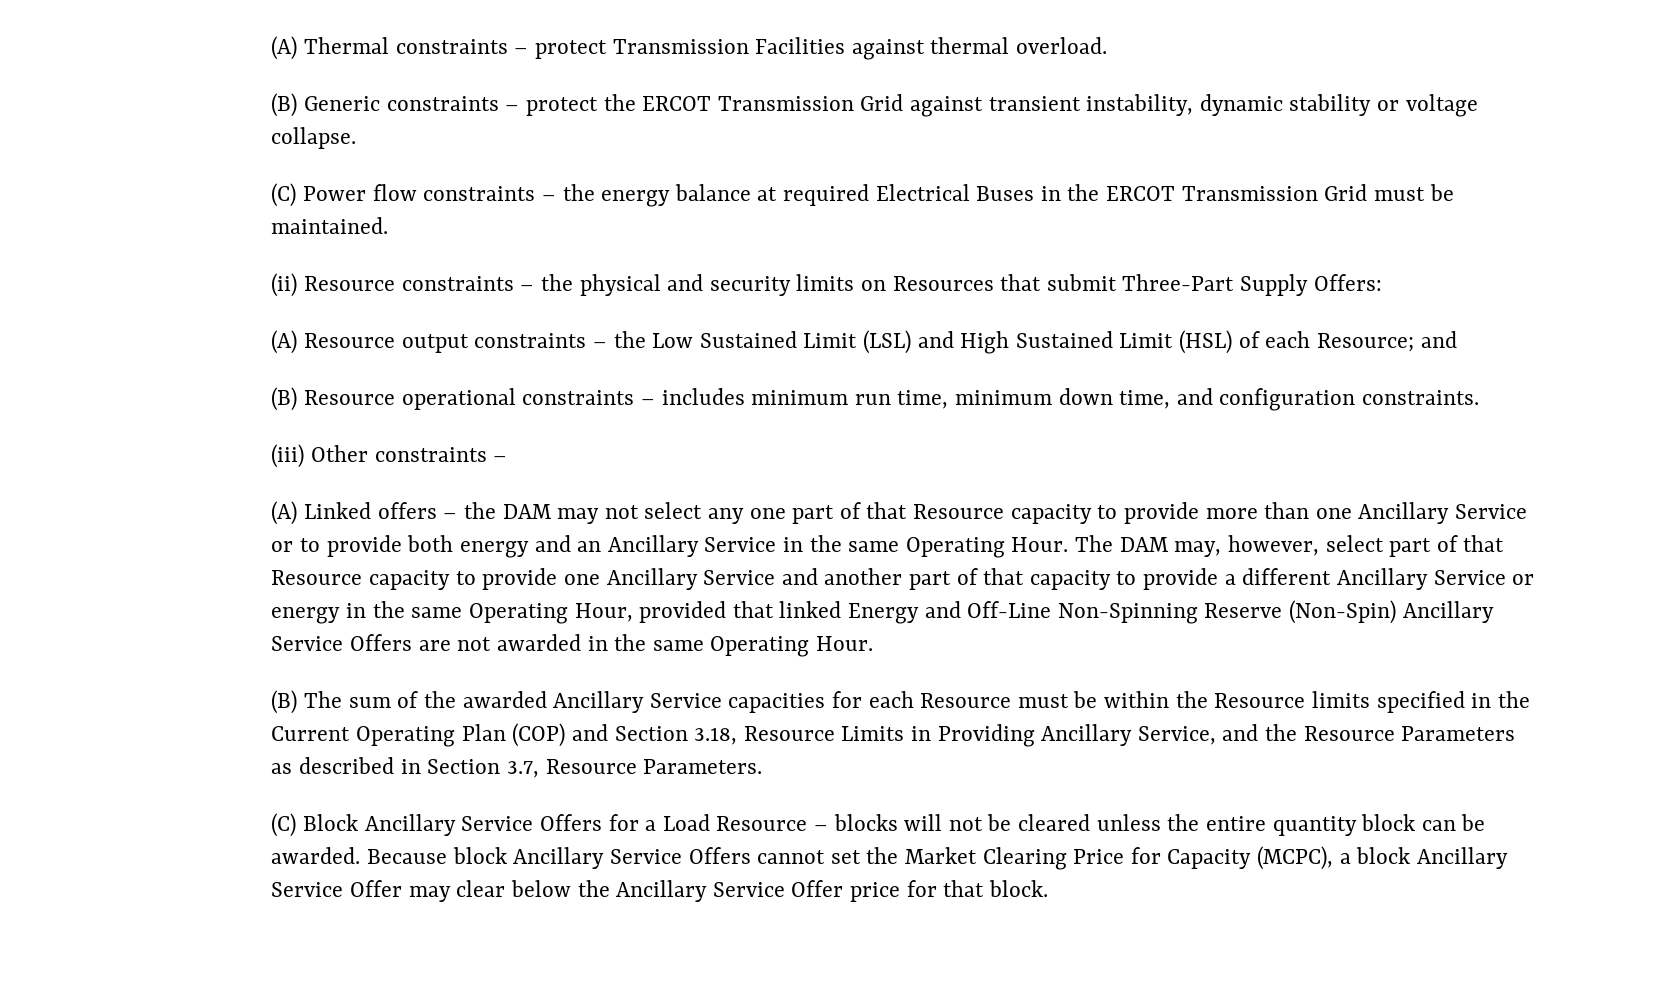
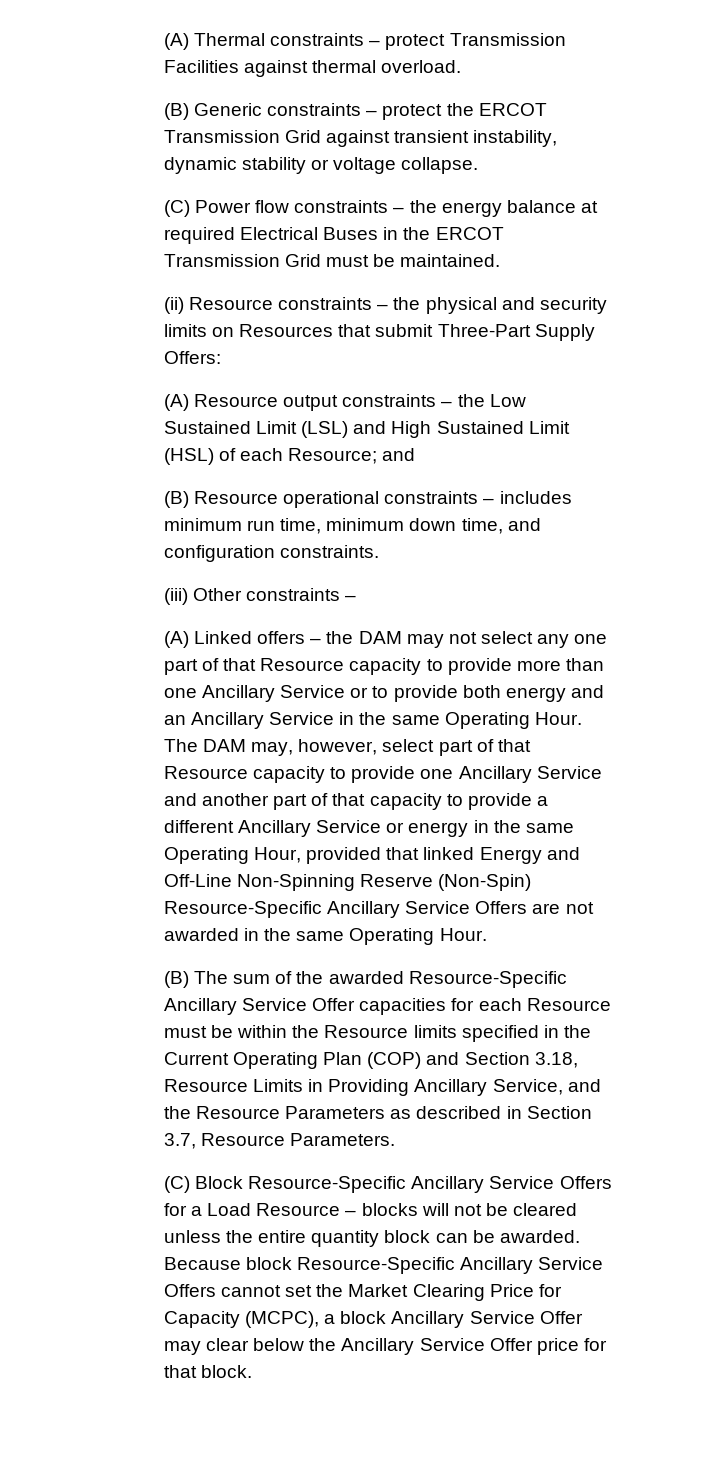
- The DAM may, however, select part of that Resource capacity to provide one Ancillary Service and another part of that capacity to provide a different Ancillary Service or energy in the same Operating Hour, provided that linked Energy and Off-Line Non-Spinning Reserve (Non-Spin) Ancillary Service Offers are not awarded in the same Operating Hour.
+ The DAM may, however, select part of that Resource capacity to provide one Ancillary Service and another part of that capacity to provide a different Ancillary Service or energy in the same Operating Hour, provided that linked Energy and Off-Line Non-Spinning Reserve (Non-Spin) Resource-Specific Ancillary Service Offers are not awarded in the same Operating Hour.
- (B) The sum of the awarded Ancillary Service capacities for each Resource must be within the Resource limits specified in the Current Operating Plan (COP) and Section 3.18, Resource Limits in Providing Ancillary Service, and the Resource Parameters as described in Section 3.7, Resource Parameters.
+ (B) The sum of the awarded Resource-Specific Ancillary Service Offer capacities for each Resource must be within the Resource limits specified in the Current Operating Plan (COP) and Section 3.18, Resource Limits in Providing Ancillary Service, and the Resource Parameters as described in Section 3.7, Resource Parameters.
- (C) Block Ancillary Service Offers for a Load Resource – blocks will not be cleared unless the entire quantity block can be awarded.
+ (C) Block Resource-Specific Ancillary Service Offers for a Load Resource – blocks will not be cleared unless the entire quantity block can be awarded.
- Because block Ancillary Service Offers cannot set the Market Clearing Price for Capacity (MCPC), a block Ancillary Service Offer may clear below the Ancillary Service Offer price for that block.
+ Because block Resource-Specific Ancillary Service Offers cannot set the Market Clearing Price for Capacity (MCPC), a block Ancillary Service Offer may clear below the Ancillary Service Offer price for that block.

